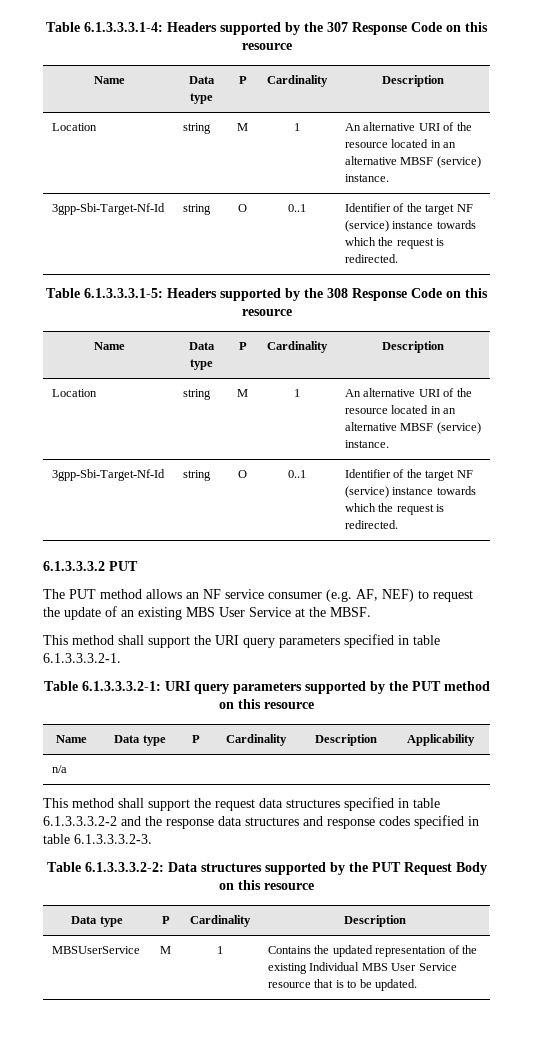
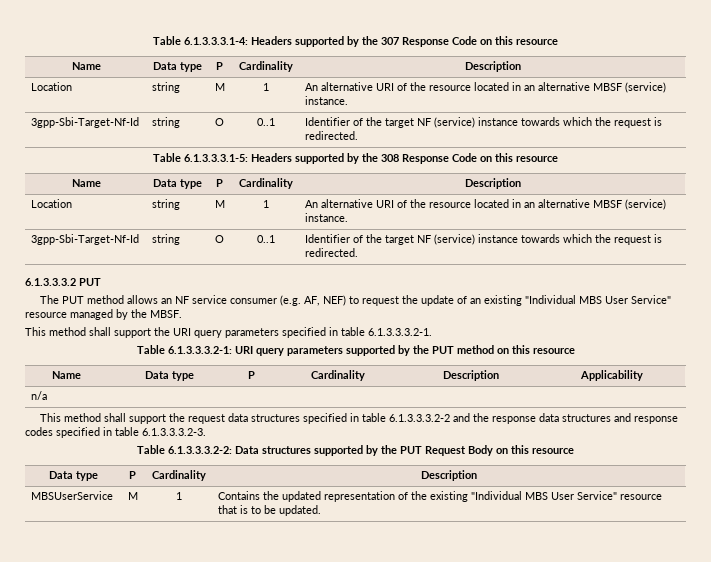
- The PUT method allows an NF service consumer (e.g. AF, NEF) to request the update of an existing MBS User Service at the MBSF.
+ The PUT method allows an NF service consumer (e.g. AF, NEF) to request the update of an existing "Individual MBS User Service" resource managed by the MBSF.
- MBSUserService | M | 1 | Contains the updated representation of the existing Individual MBS User Service resource that is to be updated.
+ MBSUserService | M | 1 | Contains the updated representation of the existing "Individual MBS User Service" resource that is to be updated.

